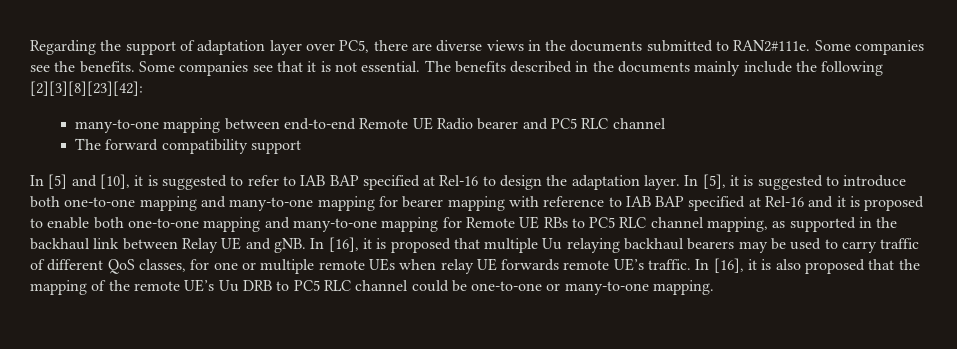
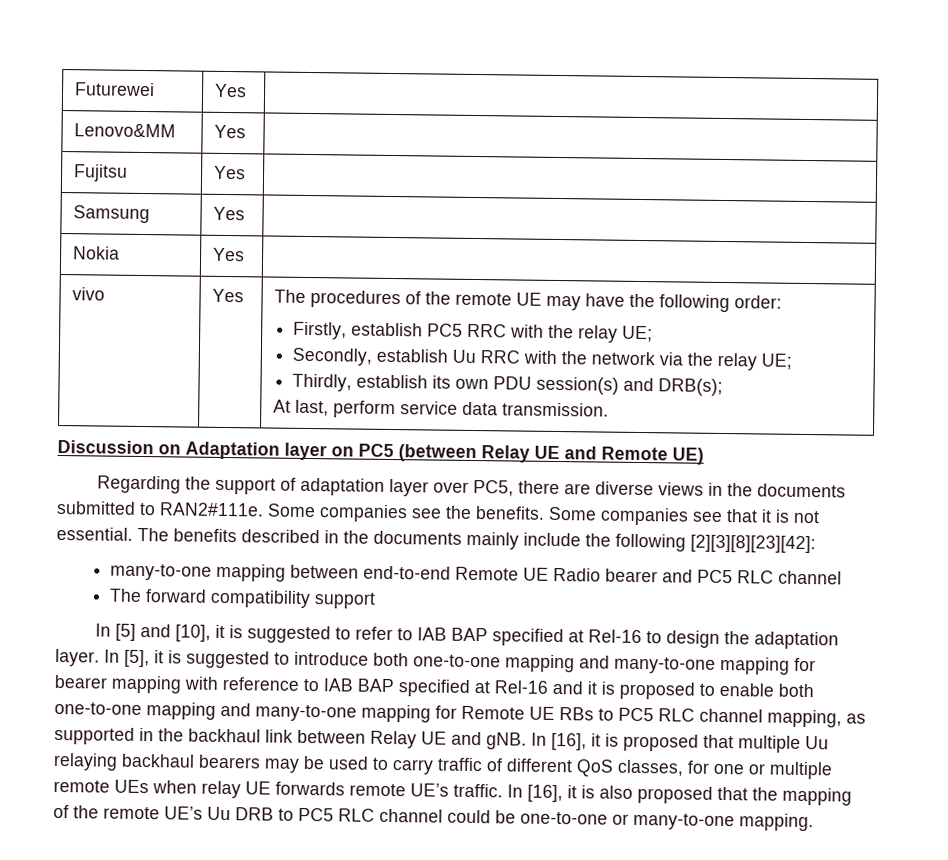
+ Futurewei | Yes |
+ Lenovo&MM | Yes |
+ Fujitsu | Yes |
+ Samsung | Yes |
+ Nokia | Yes |
+ vivo | Yes | The procedures of the remote UE may have the following order:
+ Firstly, establish PC5 RRC with the relay UE;
+ Secondly, establish Uu RRC with the network via the relay UE;
+ Thirdly, establish its own PDU session(s) and DRB(s);
+ At last, perform service data transmission.
+ Discussion on Adaptation layer on PC5 (between Relay UE and Remote UE)

